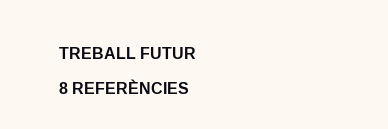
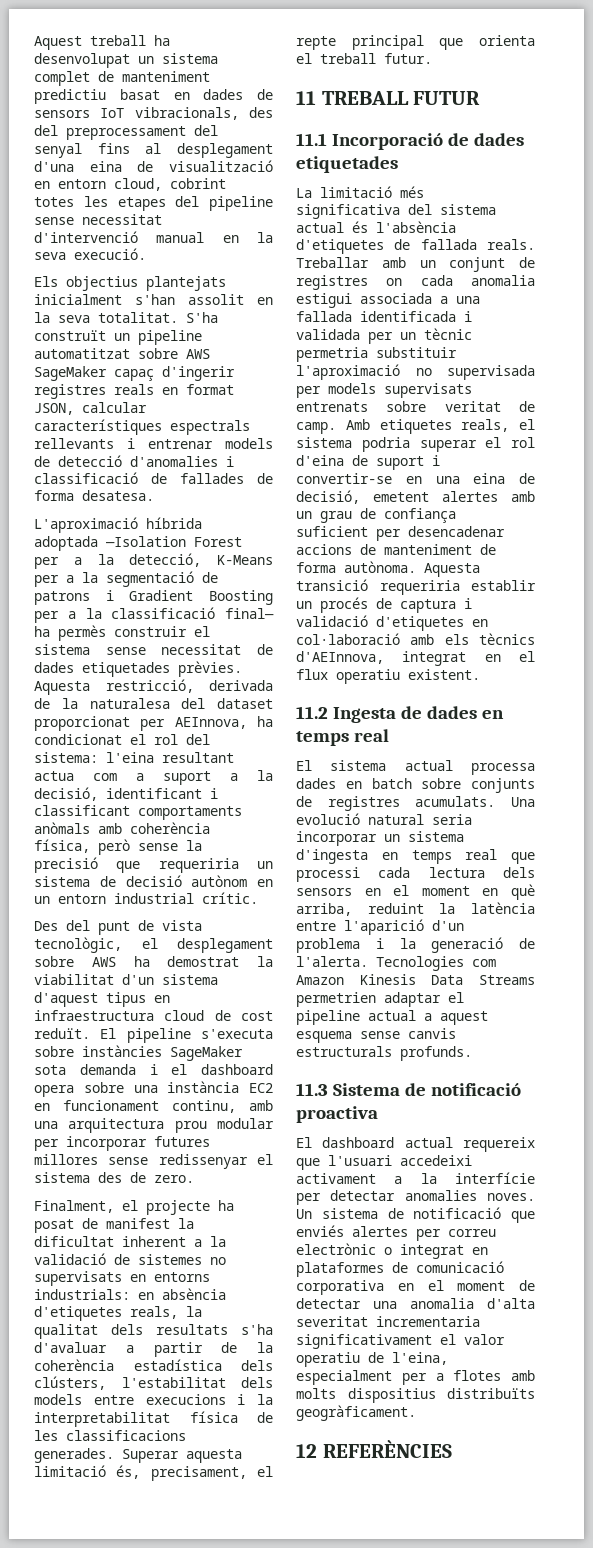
- TREBALL FUTUR
- 8 REFERÈNCIES
+ Aquest treball ha desenvolupat un sistema complet de manteniment predictiu basat en dades de sensors IoT vibracionals, des del preprocessament del senyal fins al desplegament d'una eina de visualització en entorn cloud, cobrint totes les etapes del pipeline sense necessitat d'intervenció manual en la seva execució.
+ Els objectius plantejats inicialment s'han assolit en la seva totalitat. S'ha construït un pipeline automatitzat sobre AWS SageMaker capaç d'ingerir registres reals en format JSON, calcular característiques espectrals rellevants i entrenar models de detecció d'anomalies i classificació de fallades de forma desatesa.
+ L'aproximació híbrida adoptada —Isolation Forest per a la detecció, K-Means per a la segmentació de patrons i Gradient Boosting per a la classificació final— ha permès construir el sistema sense necessitat de dades etiquetades prèvies. Aquesta restricció, derivada de la naturalesa del dataset proporcionat per AEInnova, ha condicionat el rol del sistema: l'eina resultant actua com a suport a la decisió, identificant i classificant comportaments anòmals amb coherència física, però sense la precisió que requeriria un sistema de decisió autònom en un entorn industrial crític.
+ Des del punt de vista tecnològic, el desplegament sobre AWS ha demostrat la viabilitat d'un sistema d'aquest tipus en infraestructura cloud de cost reduït. El pipeline s'executa sobre instàncies SageMaker sota demanda i el dashboard opera sobre una instància EC2 en funcionament continu, amb una arquitectura prou modular per incorporar futures millores sense redissenyar el sistema des de zero.
+ Finalment, el projecte ha posat de manifest la dificultat inherent a la validació de sistemes no supervisats en entorns industrials: en absència d'etiquetes reals, la qualitat dels resultats s'ha d'avaluar a partir de la coherència estadística dels clústers, l'estabilitat dels models entre execucions i la interpretabilitat física de les classificacions generades. Superar aquesta limitació és, precisament, el repte principal que orienta el treball futur.
+ 11 TREBALL FUTUR
+ 11.1 Incorporació de dades etiquetades
+ La limitació més significativa del sistema actual és l'absència d'etiquetes de fallada reals. Treballar amb un conjunt de registres on cada anomalia estigui associada a una fallada identificada i validada per un tècnic permetria substituir l'aproximació no supervisada per models supervisats entrenats sobre veritat de camp. Amb etiquetes reals, el sistema podria superar el rol d'eina de suport i convertir-se en una eina de decisió, emetent alertes amb un grau de confiança suficient per desencadenar accions de manteniment de forma autònoma. Aquesta transició requeriria establir un procés de captura i validació d'etiquetes en col·laboració amb els tècnics d'AEInnova, integrat en el flux operatiu existent.
+ 11.2 Ingesta de dades en temps real
+ El sistema actual processa dades en batch sobre conjunts de registres acumulats. Una evolució natural seria incorporar un sistema d'ingesta en temps real que processi cada lectura dels sensors en el moment en què arriba, reduint la latència entre l'aparició d'un problema i la generació de l'alerta. Tecnologies com Amazon Kinesis Data Streams permetrien adaptar el pipeline actual a aquest esquema sense canvis estructurals profunds.
+ 11.3 Sistema de notificació proactiva
+ El dashboard actual requereix que l'usuari accedeixi activament a la interfície per detectar anomalies noves. Un sistema de notificació que enviés alertes per correu electrònic o integrat en plataformes de comunicació corporativa en el moment de detectar una anomalia d'alta severitat incrementaria significativament el valor operatiu de l'eina, especialment per a flotes amb molts dispositius distribuïts geogràficament.
+ 12 REFERÈNCIES

